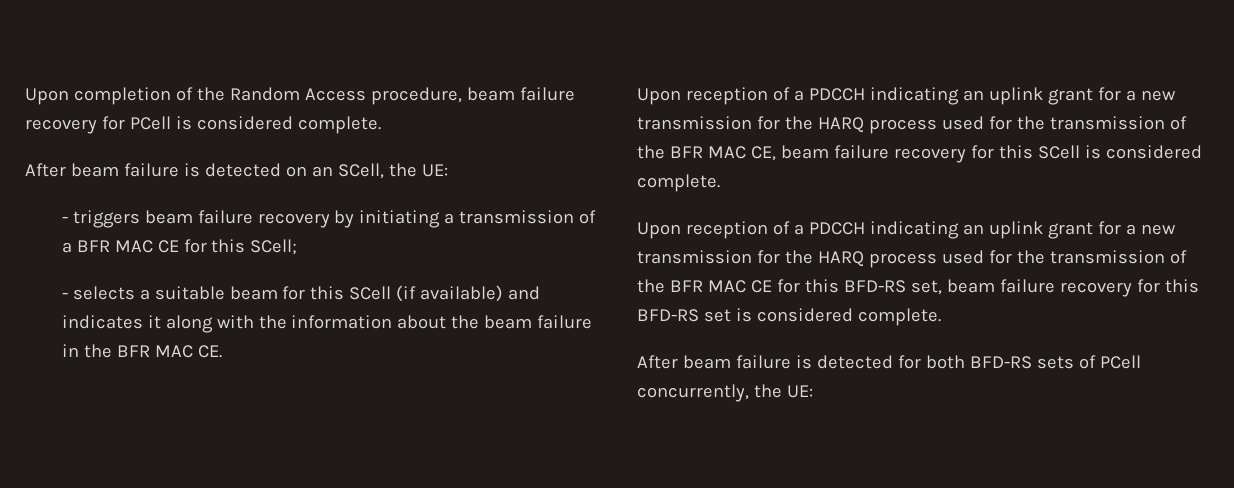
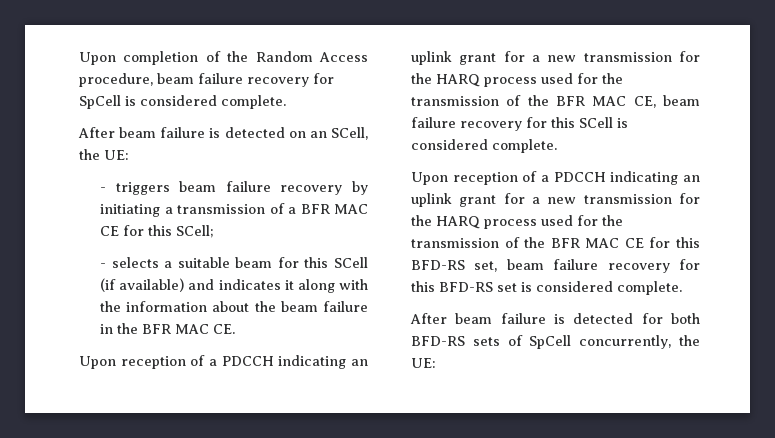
- Upon completion of the Random Access procedure, beam failure recovery for PCell is considered complete.
+ Upon completion of the Random Access procedure, beam failure recovery for SpCell is considered complete.
- After beam failure is detected for both BFD-RS sets of PCell concurrently, the UE:
+ After beam failure is detected for both BFD-RS sets of SpCell concurrently, the UE:

